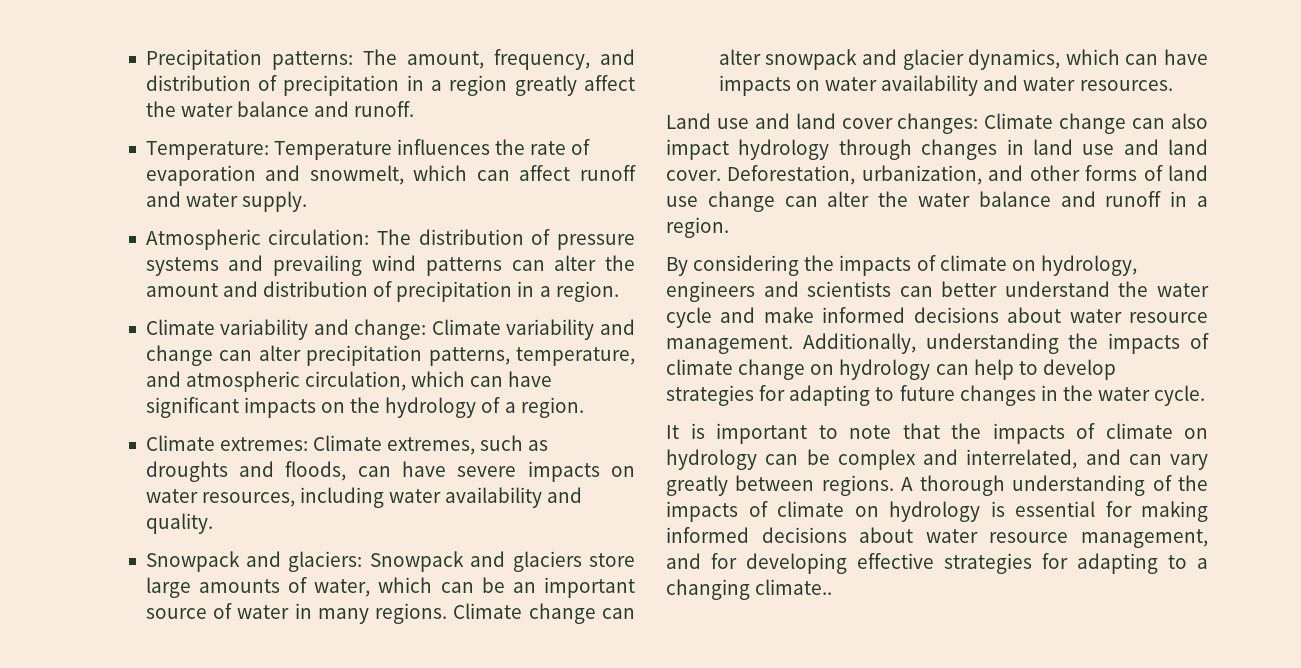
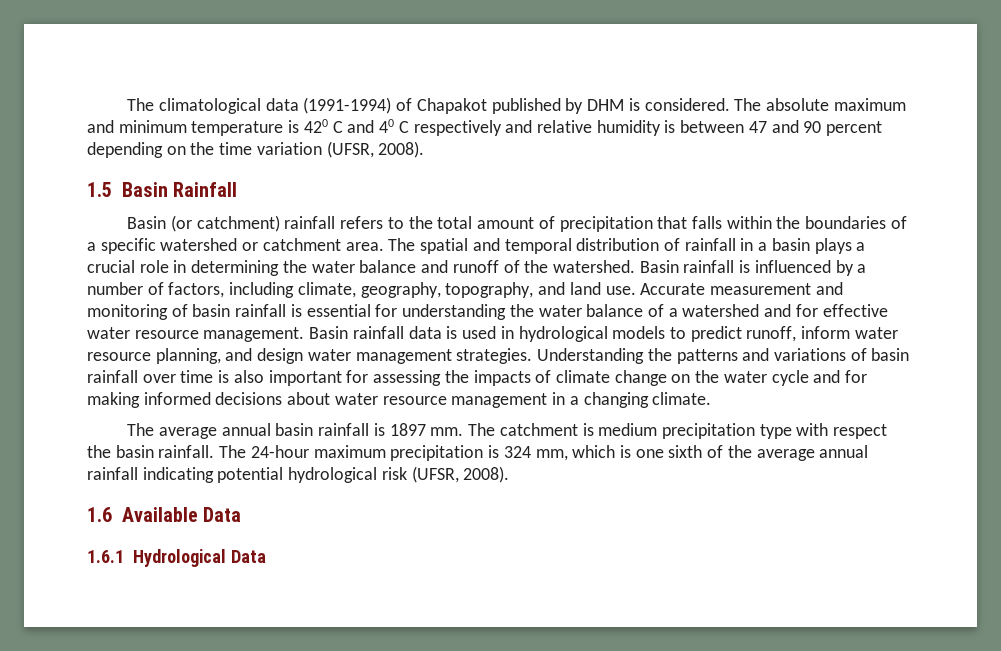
- Precipitation patterns: The amount, frequency, and distribution of precipitation in a region greatly affect the water balance and runoff.
- Temperature: Temperature influences the rate of evaporation and snowmelt, which can affect runoff and water supply.
- Atmospheric circulation: The distribution of pressure systems and prevailing wind patterns can alter the amount and distribution of precipitation in a region.
- Climate variability and change: Climate variability and change can alter precipitation patterns, temperature, and atmospheric circulation, which can have significant impacts on the hydrology of a region.
- Climate extremes: Climate extremes, such as droughts and floods, can have severe impacts on water resources, including water availability and quality.
- Snowpack and glaciers: Snowpack and glaciers store large amounts of water, which can be an important source of water in many regions. Climate change can alter snowpack and glacier dynamics, which can have impacts on water availability and water resources.
- Land use and land cover changes: Climate change can also impact hydrology through changes in land use and land cover. Deforestation, urbanization, and other forms of land use change can alter the water balance and runoff in a region.
- By considering the impacts of climate on hydrology, engineers and scientists can better understand the water cycle and make informed decisions about water resource management. Additionally, understanding the impacts of climate change on hydrology can help to develop strategies for adapting to future changes in the water cycle.
- It is important to note that the impacts of climate on hydrology can be complex and interrelated, and can vary greatly between regions. A thorough understanding of the impacts of climate on hydrology is essential for making informed decisions about water resource management, and for developing effective strategies for adapting to a changing climate..
+ The climatological data (1991-1994) of Chapakot published by DHM is considered. The absolute maximum and minimum temperature is 420 C and 40 C respectively and relative humidity is between 47 and 90 percent depending on the time variation (UFSR, 2008).
+ 1.5 Basin Rainfall
+ Basin (or catchment) rainfall refers to the total amount of precipitation that falls within the boundaries of a specific watershed or catchment area. The spatial and temporal distribution of rainfall in a basin plays a crucial role in determining the water balance and runoff of the watershed. Basin rainfall is influenced by a number of factors, including climate, geography, topography, and land use. Accurate measurement and monitoring of basin rainfall is essential for understanding the water balance of a watershed and for effective water resource management. Basin rainfall data is used in hydrological models to predict runoff, inform water resource planning, and design water management strategies. Understanding the patterns and variations of basin rainfall over time is also important for assessing the impacts of climate change on the water cycle and for making informed decisions about water resource management in a changing climate.
+ The average annual basin rainfall is 1897 mm. The catchment is medium precipitation type with respect the basin rainfall. The 24-hour maximum precipitation is 324 mm, which is one sixth of the average annual rainfall indicating potential hydrological risk (UFSR, 2008).
+ 1.6 Available Data
+ 1.6.1 Hydrological Data

